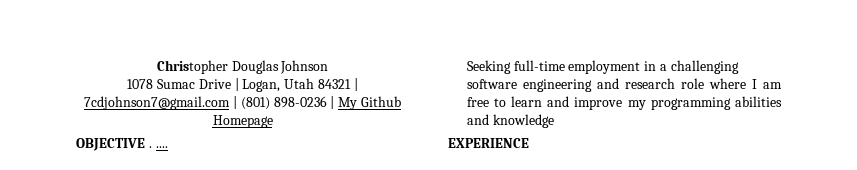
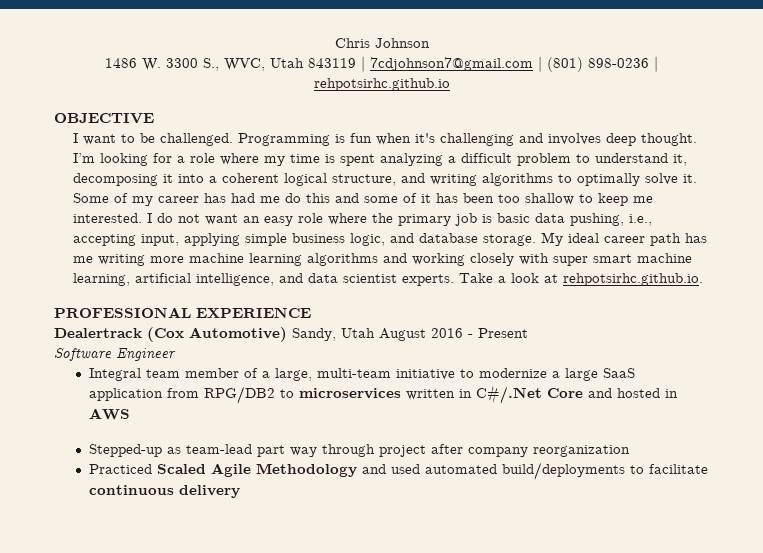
- Christopher Douglas Johnson
+ Chris Johnson
- 1078 Sumac Drive | Logan, Utah 84321 | 7cdjohnson7@gmail.com | (801) 898-0236 | My Github Homepage
- OBJECTIVE . ....
- Seeking full-time employment in a challenging software engineering and research role where I am free to learn and improve my programming abilities and knowledge
- EXPERIENCE
+ 1486 W. 3300 S., WVC, Utah 843119 | 7cdjohnson7@gmail.com | (801) 898-0236 | rehpotsirhc.github.io
+ OBJECTIVE
+ I want to be challenged. Programming is fun when it's challenging and involves deep thought. I’m looking for a role where my time is spent analyzing a difficult problem to understand it, decomposing it into a coherent logical structure, and writing algorithms to optimally solve it. Some of my career has had me do this and some of it has been too shallow to keep me interested. I do not want an easy role where the primary job is basic data pushing, i.e., accepting input, applying simple business logic, and database storage. My ideal career path has me writing more machine learning algorithms and working closely with super smart machine learning, artificial intelligence, and data scientist experts. Take a look at rehpotsirhc.github.io.
+ PROFESSIONAL EXPERIENCE
+ Dealertrack (Cox Automotive) Sandy, Utah August 2016 - Present
+ Software Engineer
+ Integral team member of a large, multi-team initiative to modernize a large SaaS application from RPG/DB2 to microservices written in C#/.Net Core and hosted in AWS
+ Stepped-up as team-lead part way through project after company reorganization
+ Practiced Scaled Agile Methodology and used automated build/deployments to facilitate continuous delivery

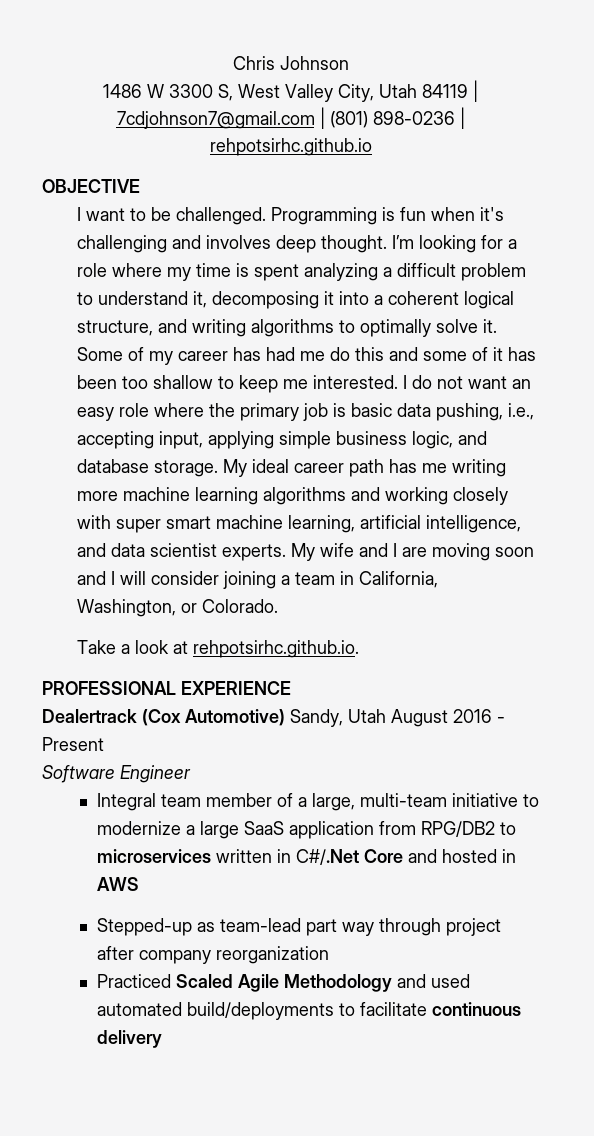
- 1486 W. 3300 S., WVC, Utah 843119 | 7cdjohnson7@gmail.com | (801) 898-0236 | rehpotsirhc.github.io
+ 1486 W 3300 S, West Valley City, Utah 84119 | 7cdjohnson7@gmail.com | (801) 898-0236 | rehpotsirhc.github.io
- My ideal career path has me writing more machine learning algorithms and working closely with super smart machine learning, artificial intelligence, and data scientist experts. Take a look at rehpotsirhc.github.io.
+ My ideal career path has me writing more machine learning algorithms and working closely with super smart machine learning, artificial intelligence, and data scientist experts. My wife and I are moving soon and I will consider joining a team in California, Washington, or Colorado.
+ Take a look at rehpotsirhc.github.io.

